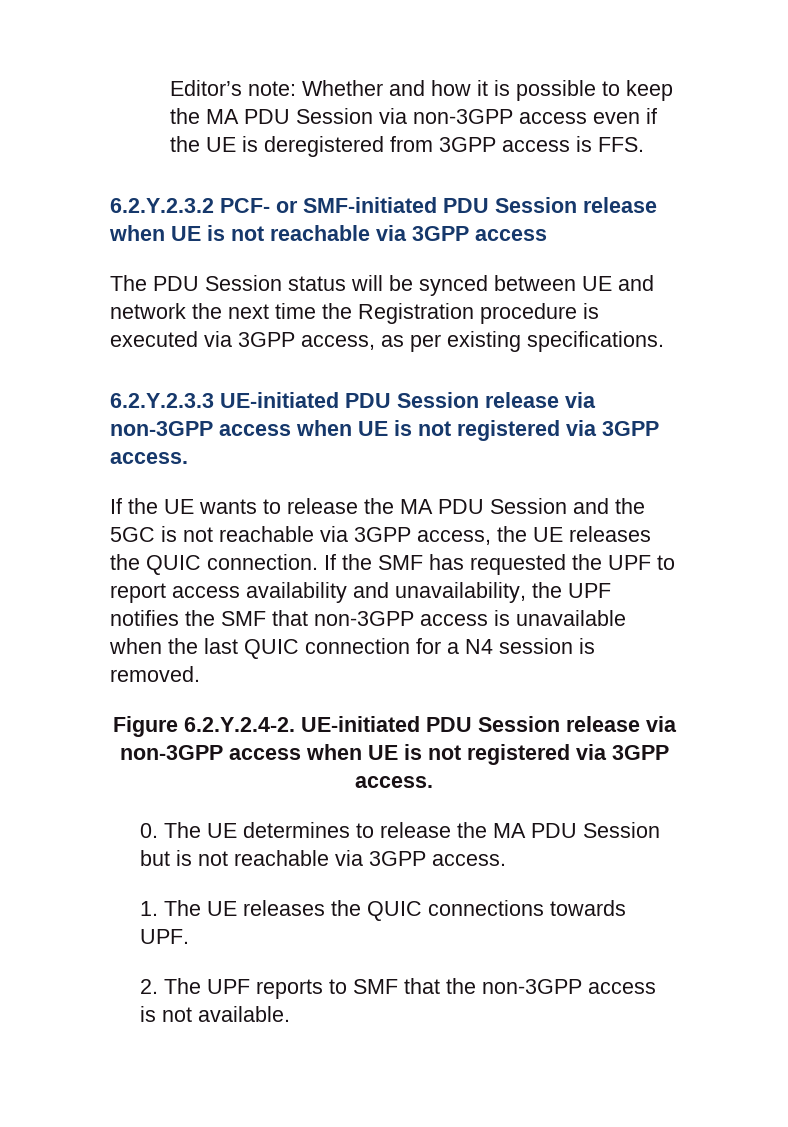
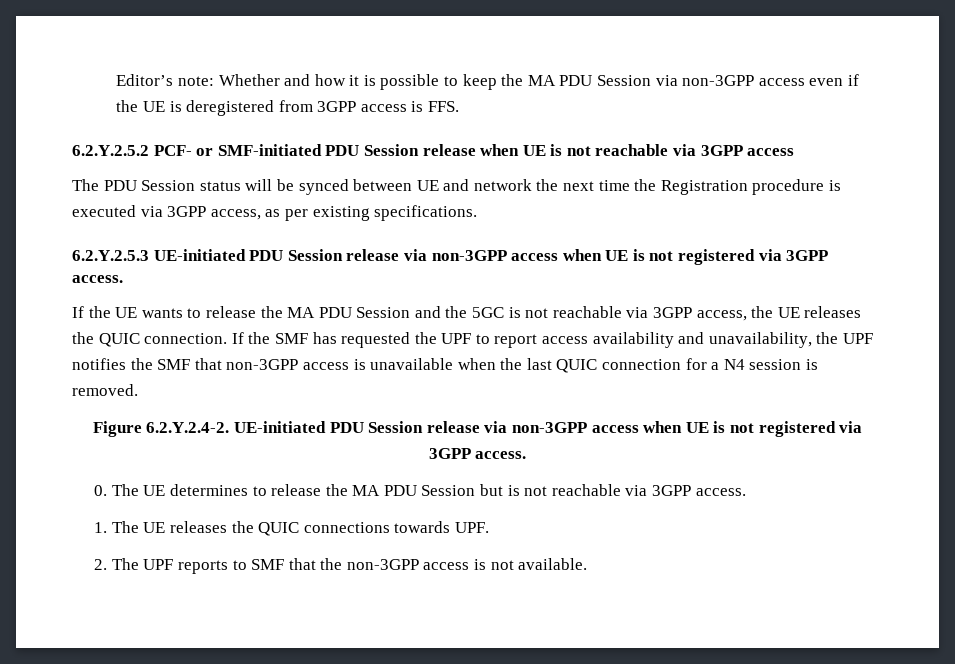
- 6.2.Y.2.3.2 PCF- or SMF-initiated PDU Session release when UE is not reachable via 3GPP access
+ 6.2.Y.2.5.2 PCF- or SMF-initiated PDU Session release when UE is not reachable via 3GPP access
- 6.2.Y.2.3.3 UE-initiated PDU Session release via non-3GPP access when UE is not registered via 3GPP access.
+ 6.2.Y.2.5.3 UE-initiated PDU Session release via non-3GPP access when UE is not registered via 3GPP access.

